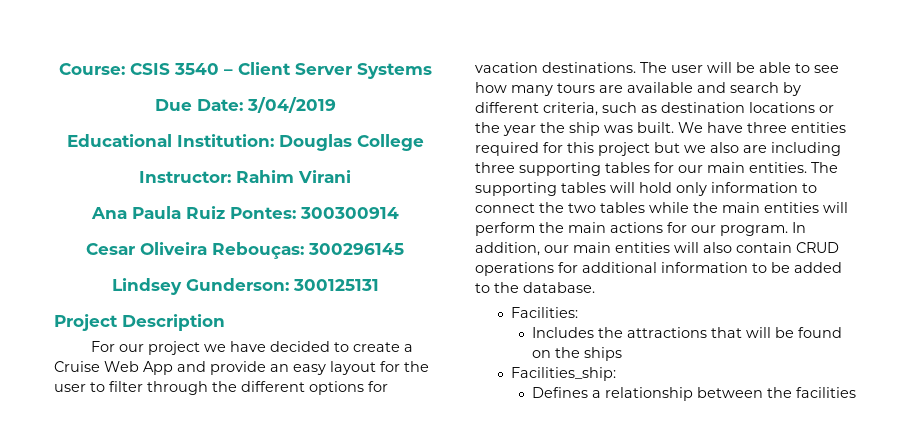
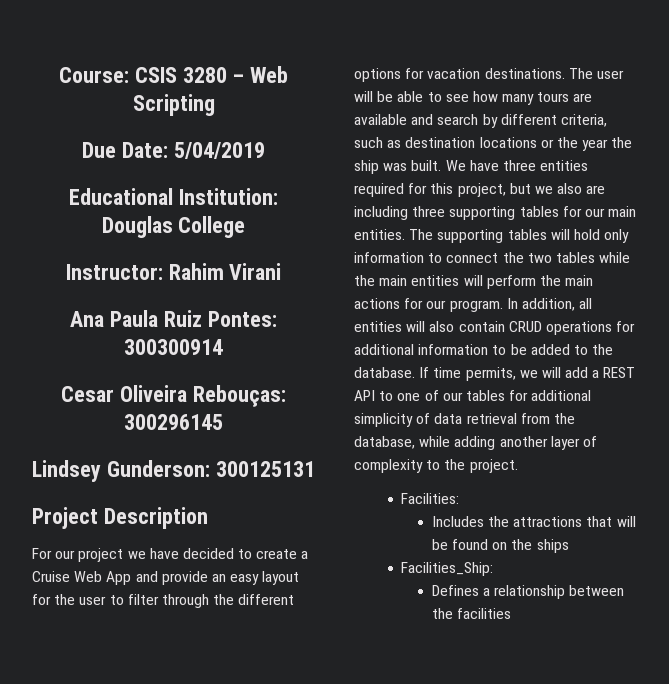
- Course: CSIS 3540 – Client Server Systems
+ Course: CSIS 3280 – Web Scripting
- Due Date: 3/04/2019
+ Due Date: 5/04/2019
- We have three entities required for this project but we also are including three supporting tables for our main entities.
+ We have three entities required for this project, but we also are including three supporting tables for our main entities.
- In addition, our main entities will also contain CRUD operations for additional information to be added to the database.
+ In addition, all entities will also contain CRUD operations for additional information to be added to the database. If time permits, we will add a REST API to one of our tables for additional simplicity of data retrieval from the database, while adding another layer of complexity to the project.
- Facilities_ship:
+ Facilities_Ship:

